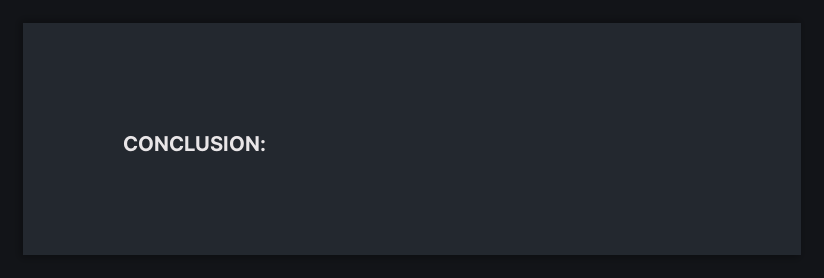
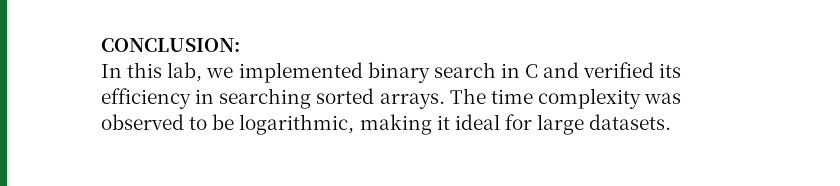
+ In this lab, we implemented binary search in C and verified its efficiency in searching sorted arrays. The time complexity was observed to be logarithmic, making it ideal for large datasets.

